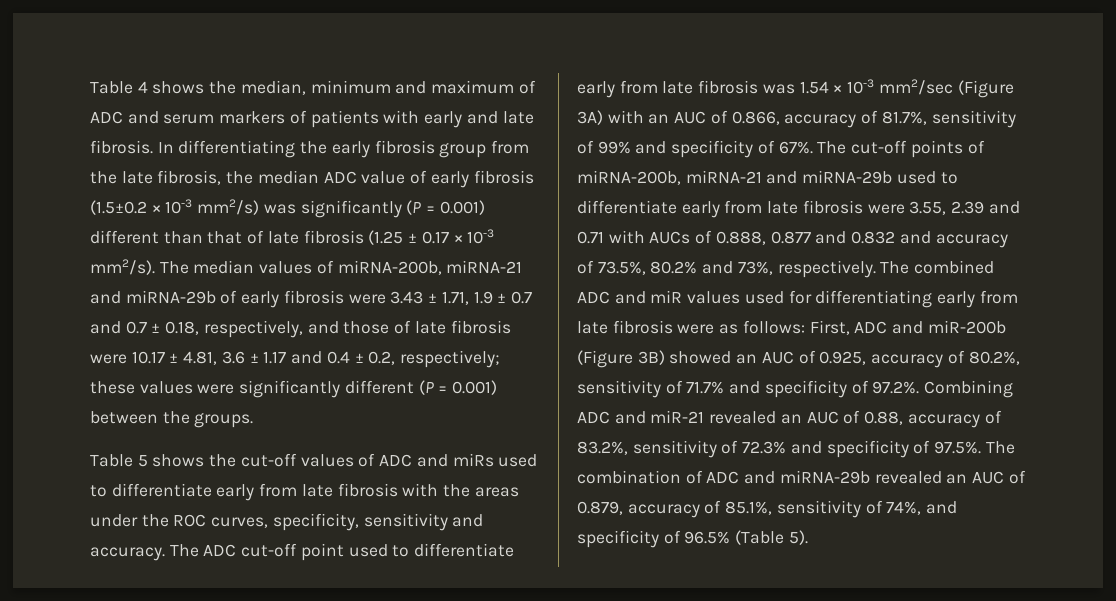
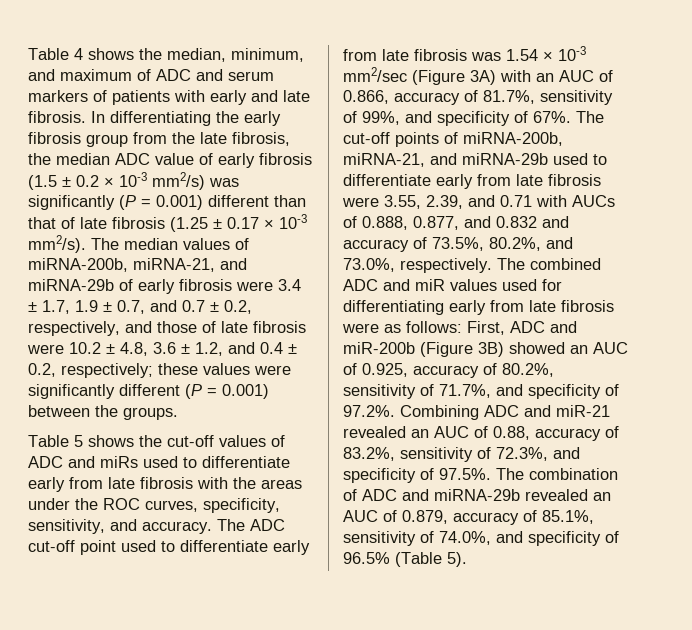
- Table 4 shows the median, minimum and maximum of ADC and serum markers of patients with early and late fibrosis.
+ Table 4 shows the median, minimum, and maximum of ADC and serum markers of patients with early and late fibrosis.
- In differentiating the early fibrosis group from the late fibrosis, the median ADC value of early fibrosis (1.5±0.2 × 10-3 mm2/s) was significantly (P = 0.001) different than that of late fibrosis (1.25 ± 0.17 × 10-3 mm2/s).
+ In differentiating the early fibrosis group from the late fibrosis, the median ADC value of early fibrosis (1.5 ± 0.2 × 10-3 mm2/s) was significantly (P = 0.001) different than that of late fibrosis (1.25 ± 0.17 × 10-3 mm2/s).
- The median values of miRNA-200b, miRNA-21 and miRNA-29b of early fibrosis were 3.43 ± 1.71, 1.9 ± 0.7 and 0.7 ± 0.18, respectively, and those of late fibrosis were 10.17 ± 4.81, 3.6 ± 1.17 and 0.4 ± 0.2, respectively; these values were significantly different (P = 0.001) between the groups.
+ The median values of miRNA-200b, miRNA-21, and miRNA-29b of early fibrosis were 3.4 ± 1.7, 1.9 ± 0.7, and 0.7 ± 0.2, respectively, and those of late fibrosis were 10.2 ± 4.8, 3.6 ± 1.2, and 0.4 ± 0.2, respectively; these values were significantly different (P = 0.001) between the groups.
- Table 5 shows the cut-off values of ADC and miRs used to differentiate early from late fibrosis with the areas under the ROC curves, specificity, sensitivity and accuracy.
+ Table 5 shows the cut-off values of ADC and miRs used to differentiate early from late fibrosis with the areas under the ROC curves, specificity, sensitivity, and accuracy.
- The ADC cut-off point used to differentiate early from late fibrosis was 1.54 × 10-3 mm2/sec (Figure 3A) with an AUC of 0.866, accuracy of 81.7%, sensitivity of 99% and specificity of 67%.
+ The ADC cut-off point used to differentiate early from late fibrosis was 1.54 × 10-3 mm2/sec (Figure 3A) with an AUC of 0.866, accuracy of 81.7%, sensitivity of 99%, and specificity of 67%.
- The cut-off points of miRNA-200b, miRNA-21 and miRNA-29b used to differentiate early from late fibrosis were 3.55, 2.39 and 0.71 with AUCs of 0.888, 0.877 and 0.832 and accuracy of 73.5%, 80.2% and 73%, respectively.
+ The cut-off points of miRNA-200b, miRNA-21, and miRNA-29b used to differentiate early from late fibrosis were 3.55, 2.39, and 0.71 with AUCs of 0.888, 0.877, and 0.832 and accuracy of 73.5%, 80.2%, and 73.0%, respectively.
- First, ADC and miR-200b (Figure 3B) showed an AUC of 0.925, accuracy of 80.2%, sensitivity of 71.7% and specificity of 97.2%. Combining ADC and miR-21 revealed an AUC of 0.88, accuracy of 83.2%, sensitivity of 72.3% and specificity of 97.5%. The combination of ADC and miRNA-29b revealed an AUC of 0.879, accuracy of 85.1%, sensitivity of 74%, and specificity of 96.5% (Table 5).
+ First, ADC and miR-200b (Figure 3B) showed an AUC of 0.925, accuracy of 80.2%, sensitivity of 71.7%, and specificity of 97.2%. Combining ADC and miR-21 revealed an AUC of 0.88, accuracy of 83.2%, sensitivity of 72.3%, and specificity of 97.5%. The combination of ADC and miRNA-29b revealed an AUC of 0.879, accuracy of 85.1%, sensitivity of 74.0%, and specificity of 96.5% (Table 5).

